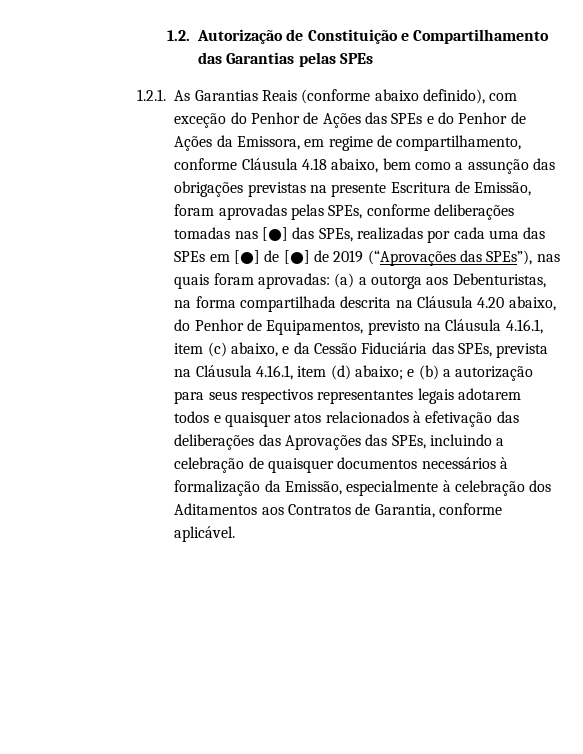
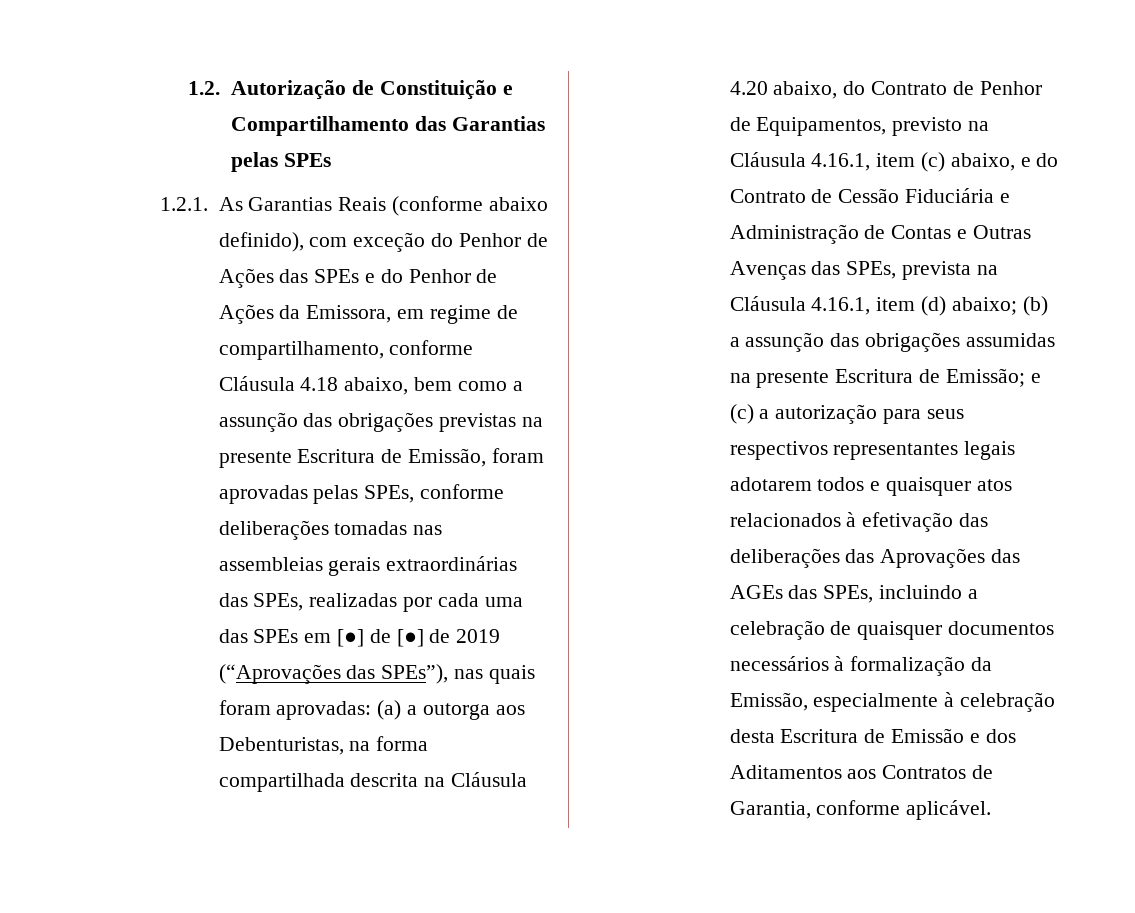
- 1.2.1. As Garantias Reais (conforme abaixo definido), com exceção do Penhor de Ações das SPEs e do Penhor de Ações da Emissora, em regime de compartilhamento, conforme Cláusula 4.18 abaixo, bem como a assunção das obrigações previstas na presente Escritura de Emissão, foram aprovadas pelas SPEs, conforme deliberações tomadas nas [●] das SPEs, realizadas por cada uma das SPEs em [●] de [●] de 2019 (“Aprovações das SPEs”), nas quais foram aprovadas:
+ 1.2.1. As Garantias Reais (conforme abaixo definido), com exceção do Penhor de Ações das SPEs e do Penhor de Ações da Emissora, em regime de compartilhamento, conforme Cláusula 4.18 abaixo, bem como a assunção das obrigações previstas na presente Escritura de Emissão, foram aprovadas pelas SPEs, conforme deliberações tomadas nas assembleias gerais extraordinárias das SPEs, realizadas por cada uma das SPEs em [●] de [●] de 2019 (“Aprovações das SPEs”), nas quais foram aprovadas:
- (a) a outorga aos Debenturistas, na forma compartilhada descrita na Cláusula 4.20 abaixo, do Penhor de Equipamentos, previsto na Cláusula 4.16.1, item (c) abaixo, e da Cessão Fiduciária das SPEs, prevista na Cláusula 4.16.1, item (d) abaixo;
+ (a) a outorga aos Debenturistas, na forma compartilhada descrita na Cláusula 4.20 abaixo, do Contrato de Penhor de Equipamentos, previsto na Cláusula 4.16.1, item (c) abaixo, e do Contrato de Cessão Fiduciária e Administração de Contas e Outras Avenças das SPEs, prevista na Cláusula 4.16.1, item (d) abaixo;
- e (b) a autorização para seus respectivos representantes legais adotarem todos e quaisquer atos relacionados à efetivação das deliberações das Aprovações das SPEs, incluindo a celebração de quaisquer documentos necessários à formalização da Emissão, especialmente à celebração dos Aditamentos aos Contratos de Garantia, conforme aplicável.
+ (b) a assunção das obrigações assumidas na presente Escritura de Emissão; e (c) a autorização para seus respectivos representantes legais adotarem todos e quaisquer atos relacionados à efetivação das deliberações das Aprovações das AGEs das SPEs, incluindo a celebração de quaisquer documentos necessários à formalização da Emissão, especialmente à celebração desta Escritura de Emissão e dos Aditamentos aos Contratos de Garantia, conforme aplicável.

